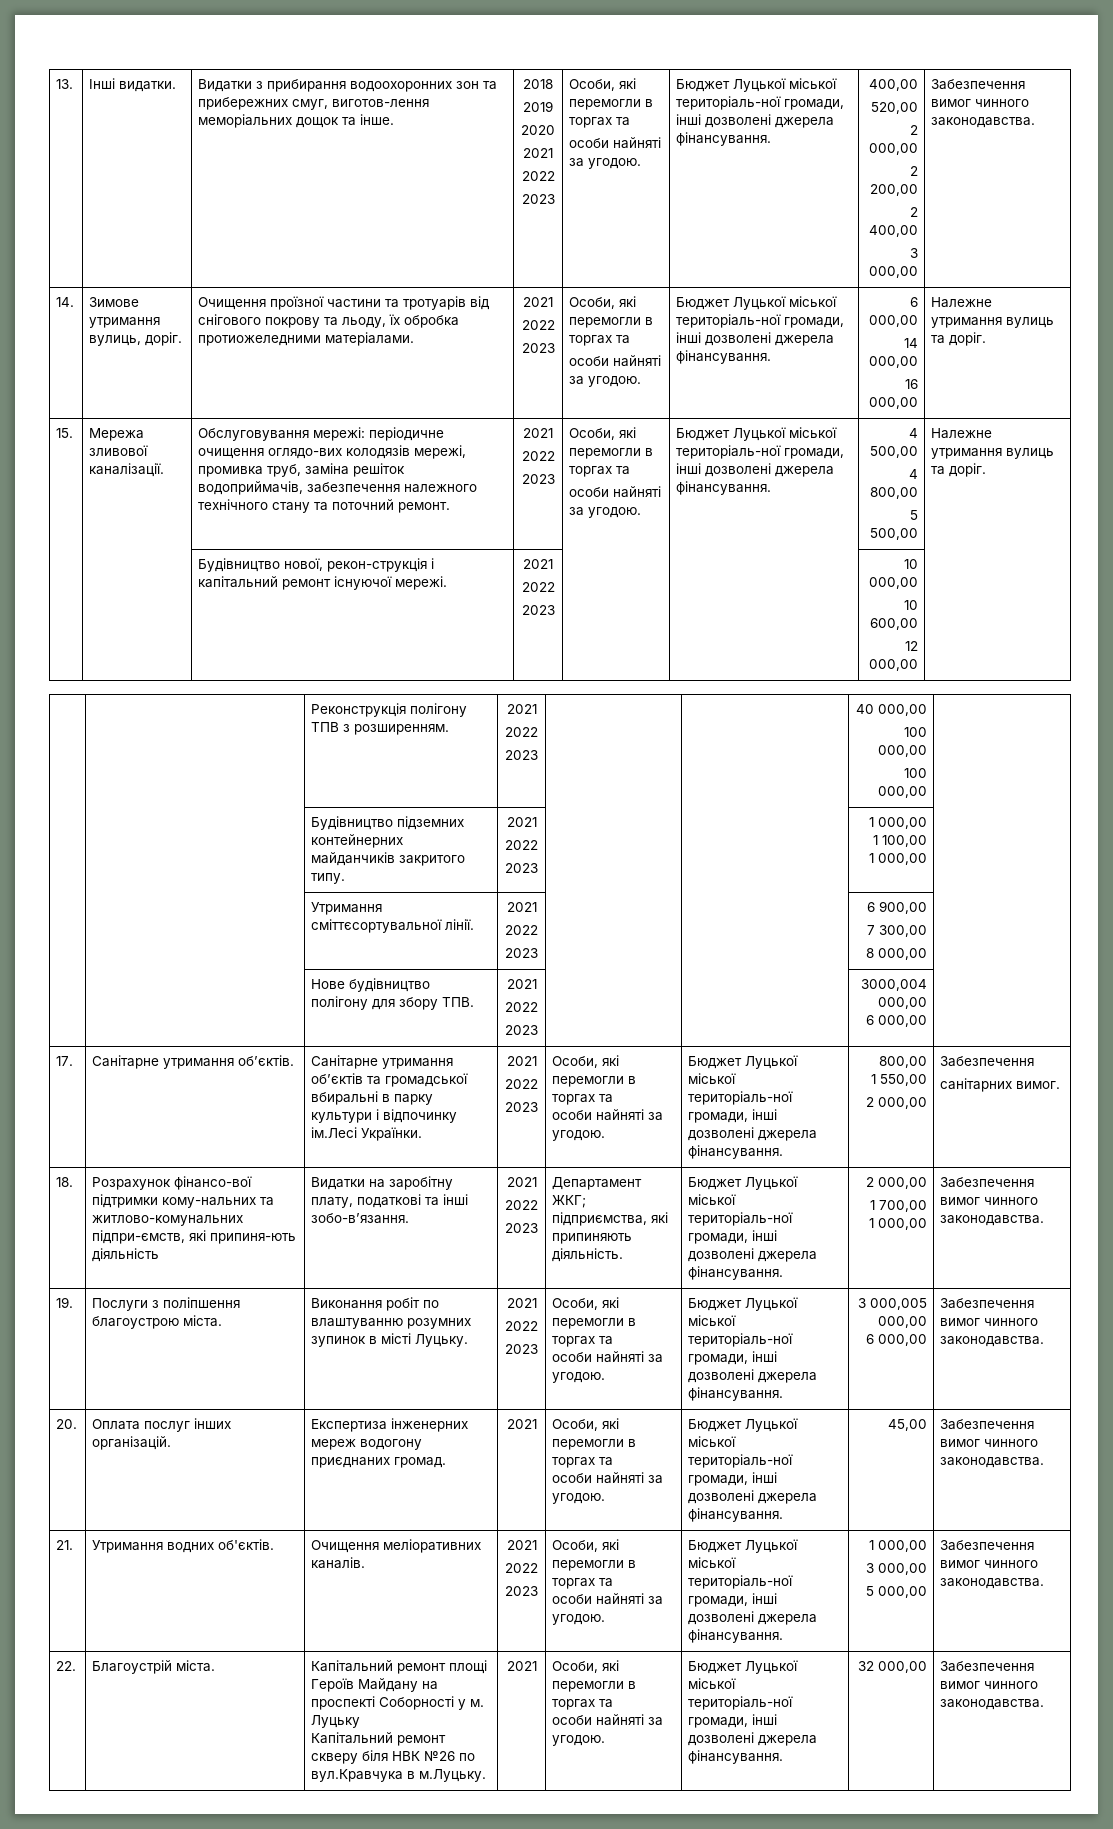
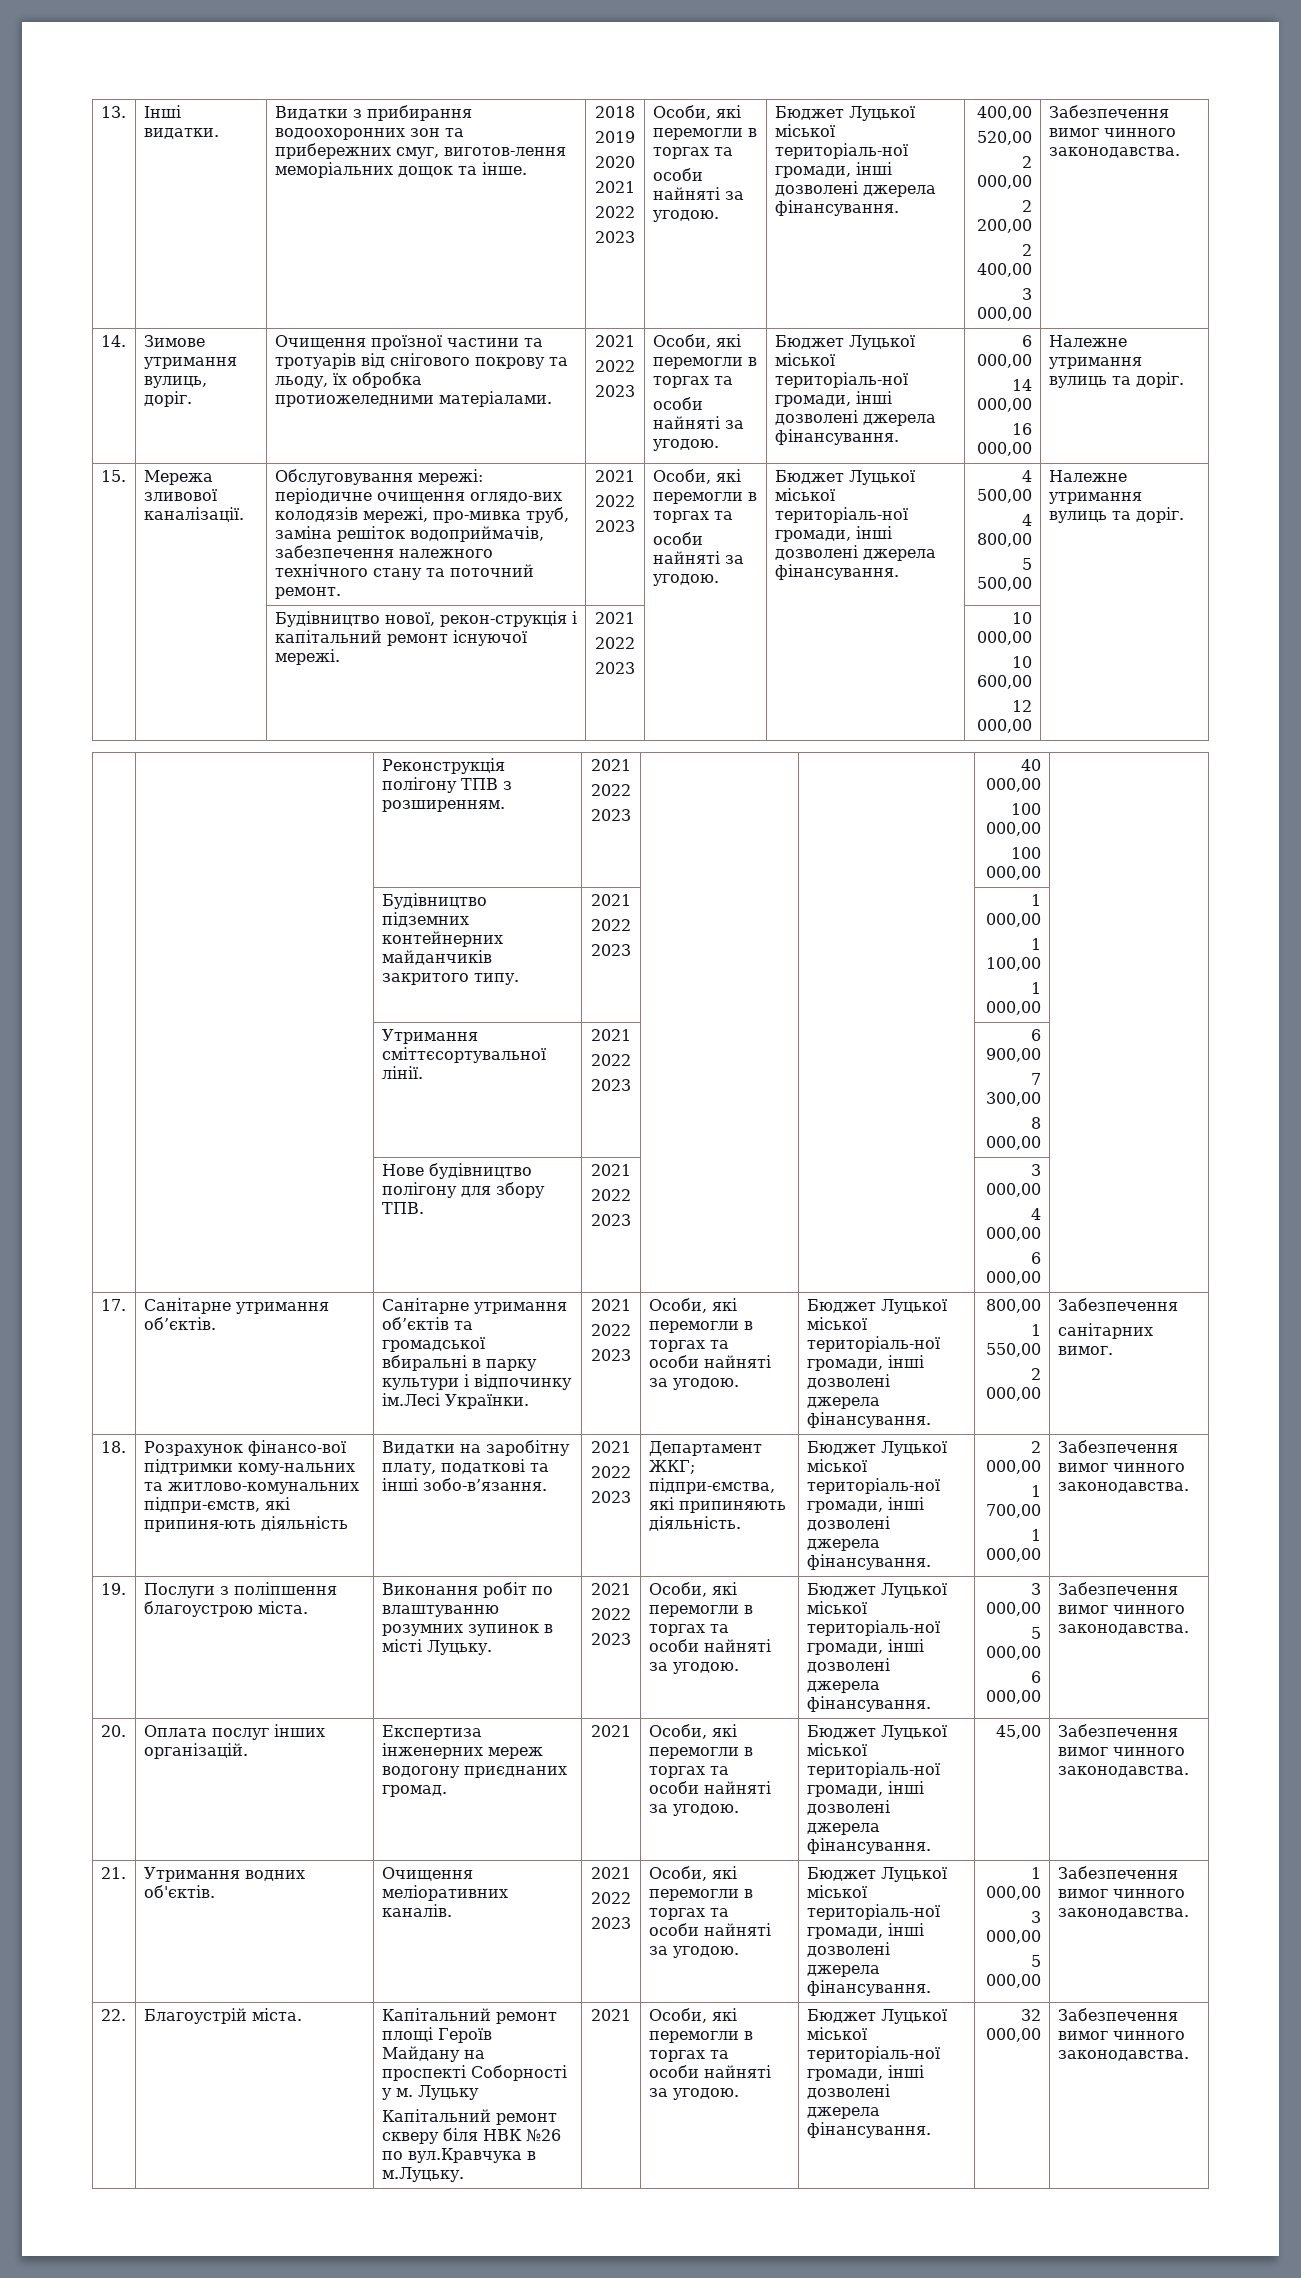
- Обслуговування мережі: періодичне очищення оглядо-вих колодязів мережі, промивка труб, заміна решіток водоприймачів, забезпечення належного технічного стану та поточний ремонт.
+ Обслуговування мережі: періодичне очищення оглядо-вих колодязів мережі, про-мивка труб, заміна решіток водоприймачів, забезпечення належного технічного стану та поточний ремонт.
  | | Нове будівництво полігону для збору ТПВ. | 2021
  2022
- 2023 | | | 3000,004 000,00
+ 2023 | | | 3 000,00
+ 4 000,00
- Департамент ЖКГ; підприємства, які припиняють діяльність.
+ Департамент ЖКГ; підпри-ємства, які припиняють діяльність.
- Бюджет Луцької міської територіаль-ної громади, інші дозволені джерела фінансування. | 3 000,005 000,00
+ Бюджет Луцької міської територіаль-ної громади, інші дозволені джерела фінансування. | 3 000,00
+ 5 000,00

